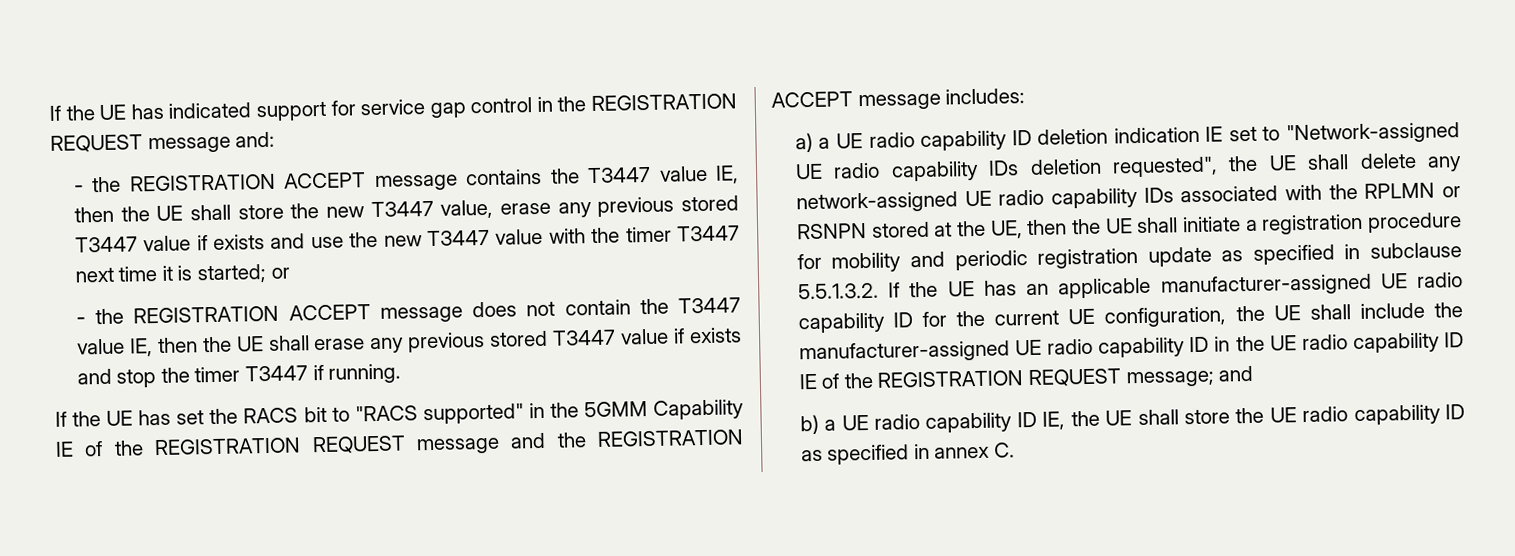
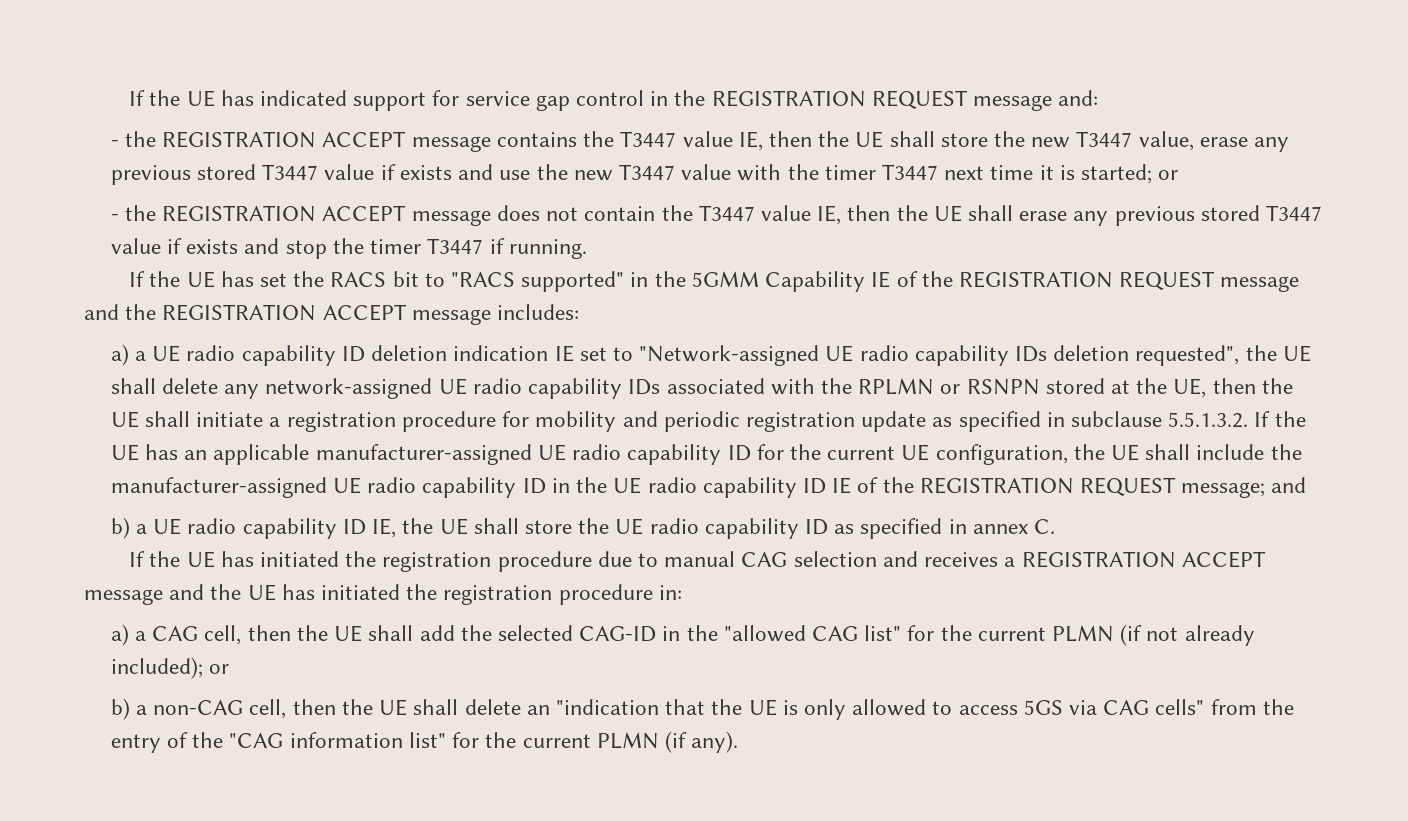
+ If the UE has initiated the registration procedure due to manual CAG selection and receives a REGISTRATION ACCEPT message and the UE has initiated the registration procedure in:
+ a) a CAG cell, then the UE shall add the selected CAG-ID in the "allowed CAG list" for the current PLMN (if not already included); or
+ b) a non-CAG cell, then the UE shall delete an "indication that the UE is only allowed to access 5GS via CAG cells" from the entry of the "CAG information list" for the current PLMN (if any).

